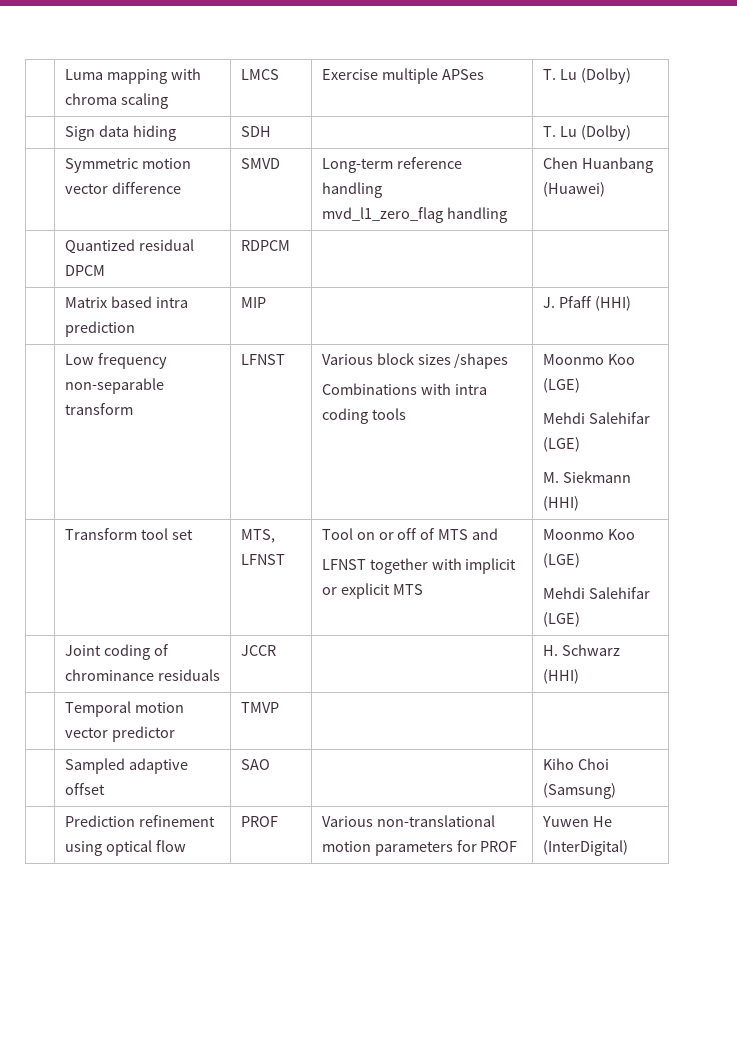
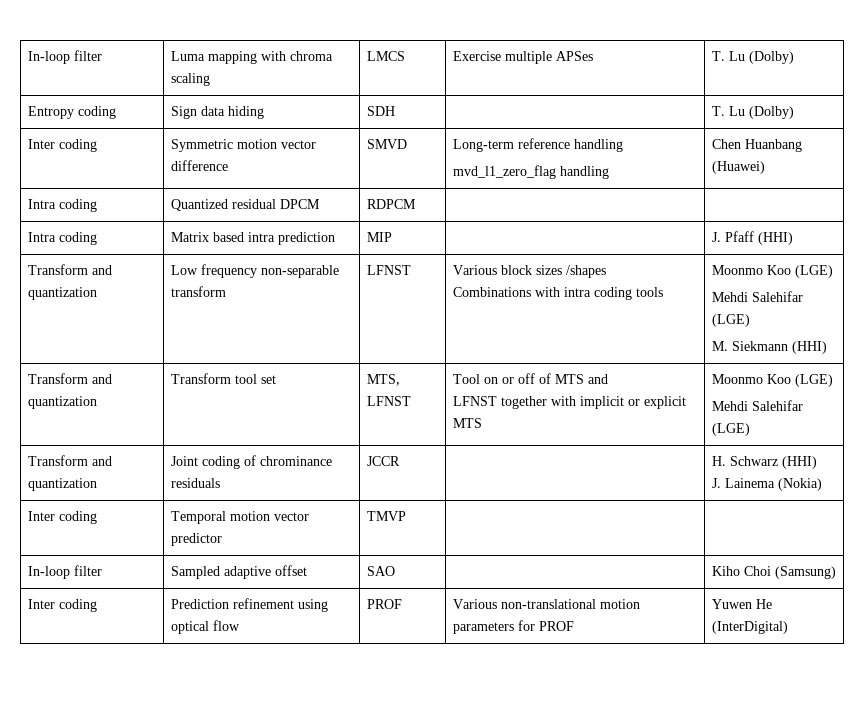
- | Luma mapping with chroma scaling | LMCS | Exercise multiple APSes | T. Lu (Dolby)
+ In-loop filter | Luma mapping with chroma scaling | LMCS | Exercise multiple APSes | T. Lu (Dolby)
- | Sign data hiding | SDH | | T. Lu (Dolby)
+ Entropy coding | Sign data hiding | SDH | | T. Lu (Dolby)
- | Symmetric motion vector difference | SMVD | Long-term reference handling
+ Inter coding | Symmetric motion vector difference | SMVD | Long-term reference handling
- | Quantized residual DPCM | RDPCM | |
+ Intra coding | Quantized residual DPCM | RDPCM | |
- | Matrix based intra prediction | MIP | | J. Pfaff (HHI)
+ Intra coding | Matrix based intra prediction | MIP | | J. Pfaff (HHI)
- | Low frequency non-separable transform | LFNST | Various block sizes /shapes
+ Transform and quantization | Low frequency non-separable transform | LFNST | Various block sizes /shapes
- | Transform tool set | MTS, LFNST | Tool on or off of MTS and
+ Transform and quantization | Transform tool set | MTS, LFNST | Tool on or off of MTS and
- | Joint coding of chrominance residuals | JCCR | | H. Schwarz (HHI)
- | Temporal motion vector predictor | TMVP | |
+ Transform and quantization | Joint coding of chrominance residuals | JCCR | | H. Schwarz (HHI)
+ J. Lainema (Nokia)
+ Inter coding | Temporal motion vector predictor | TMVP | |
- | Sampled adaptive offset | SAO | | Kiho Choi (Samsung)
+ In-loop filter | Sampled adaptive offset | SAO | | Kiho Choi (Samsung)
- | Prediction refinement using optical flow | PROF | Various non-translational motion parameters for PROF | Yuwen He (InterDigital)
+ Inter coding | Prediction refinement using optical flow | PROF | Various non-translational motion parameters for PROF | Yuwen He (InterDigital)

